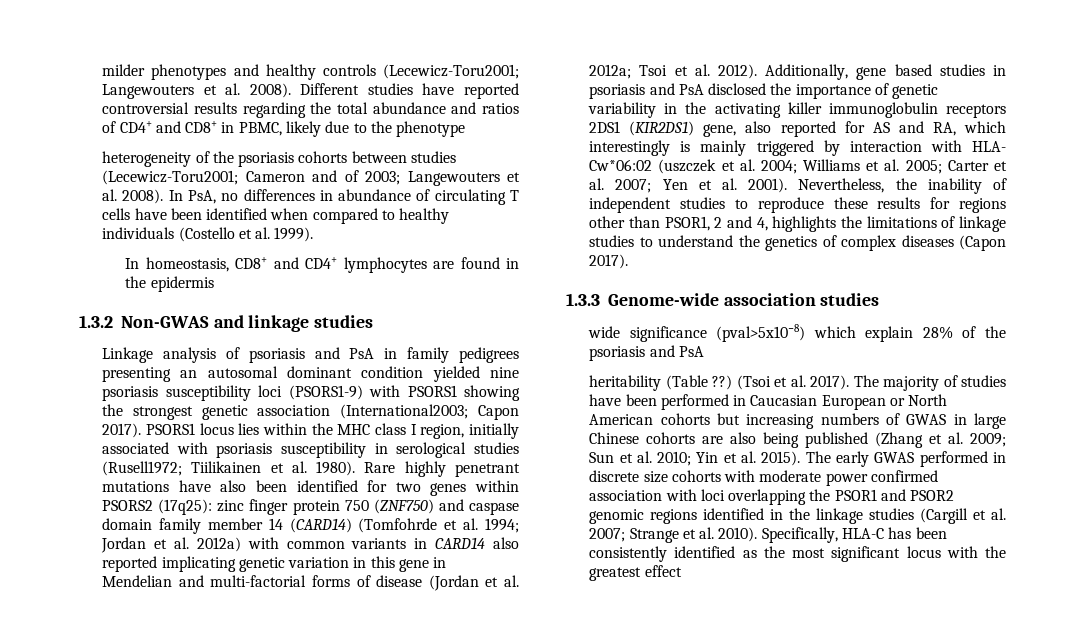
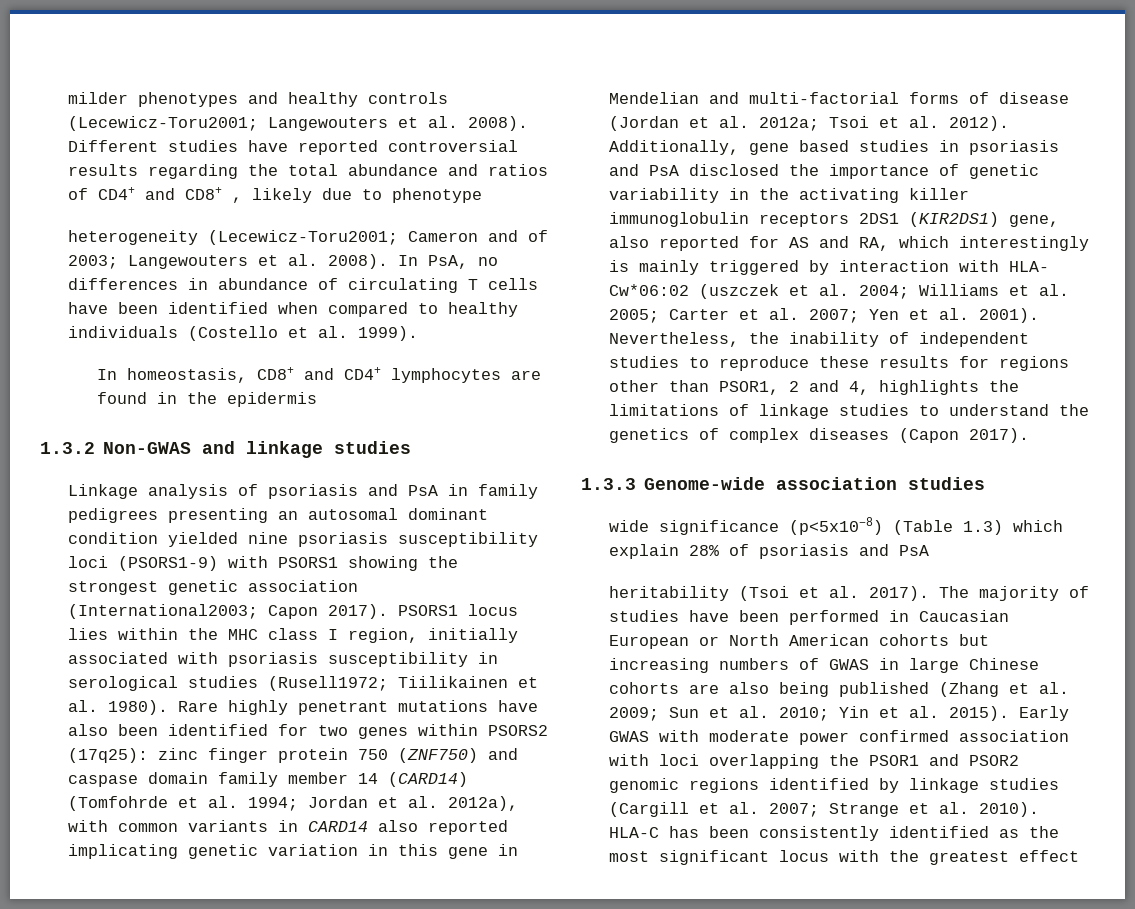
- Different studies have reported controversial results regarding the total abundance and ratios of CD4+ and CD8+ in PBMC, likely due to the phenotype
+ Different studies have reported controversial results regarding the total abundance and ratios of CD4+ and CD8+ , likely due to phenotype
- heterogeneity of the psoriasis cohorts between studies (Lecewicz-Toru2001; Cameron and of 2003; Langewouters et al. 2008).
+ heterogeneity (Lecewicz-Toru2001; Cameron and of 2003; Langewouters et al. 2008).
- Jordan et al. 2012a) with common variants in CARD14 also reported implicating genetic variation in this gene in Mendelian and multi-factorial forms of disease (Jordan et al. 2012a;
+ Jordan et al. 2012a), with common variants in CARD14 also reported implicating genetic variation in this gene in Mendelian and multi-factorial forms of disease (Jordan et al. 2012a;
- wide significance (pval>5x10−8) which explain 28% of the psoriasis and PsA
+ wide significance (p<5x10−8) (Table 1.3) which explain 28% of psoriasis and PsA
- heritability (Table ??) (Tsoi et al. 2017).
+ heritability (Tsoi et al. 2017).
- The early GWAS performed in discrete size cohorts with moderate power confirmed association with loci overlapping the PSOR1 and PSOR2 genomic regions identified in the linkage studies (Cargill et al. 2007; Strange et al. 2010).
+ Early GWAS with moderate power confirmed association with loci overlapping the PSOR1 and PSOR2 genomic regions identified by linkage studies (Cargill et al. 2007; Strange et al. 2010).
- Specifically, HLA-C has been consistently identified as the most significant locus with the greatest effect
+ HLA-C has been consistently identified as the most significant locus with the greatest effect

